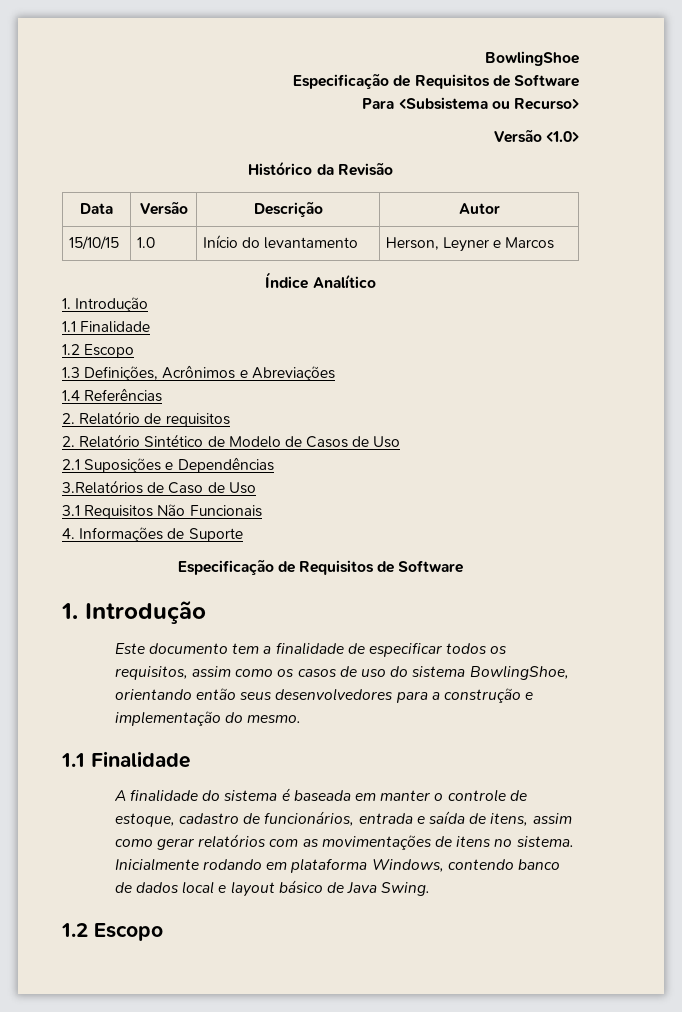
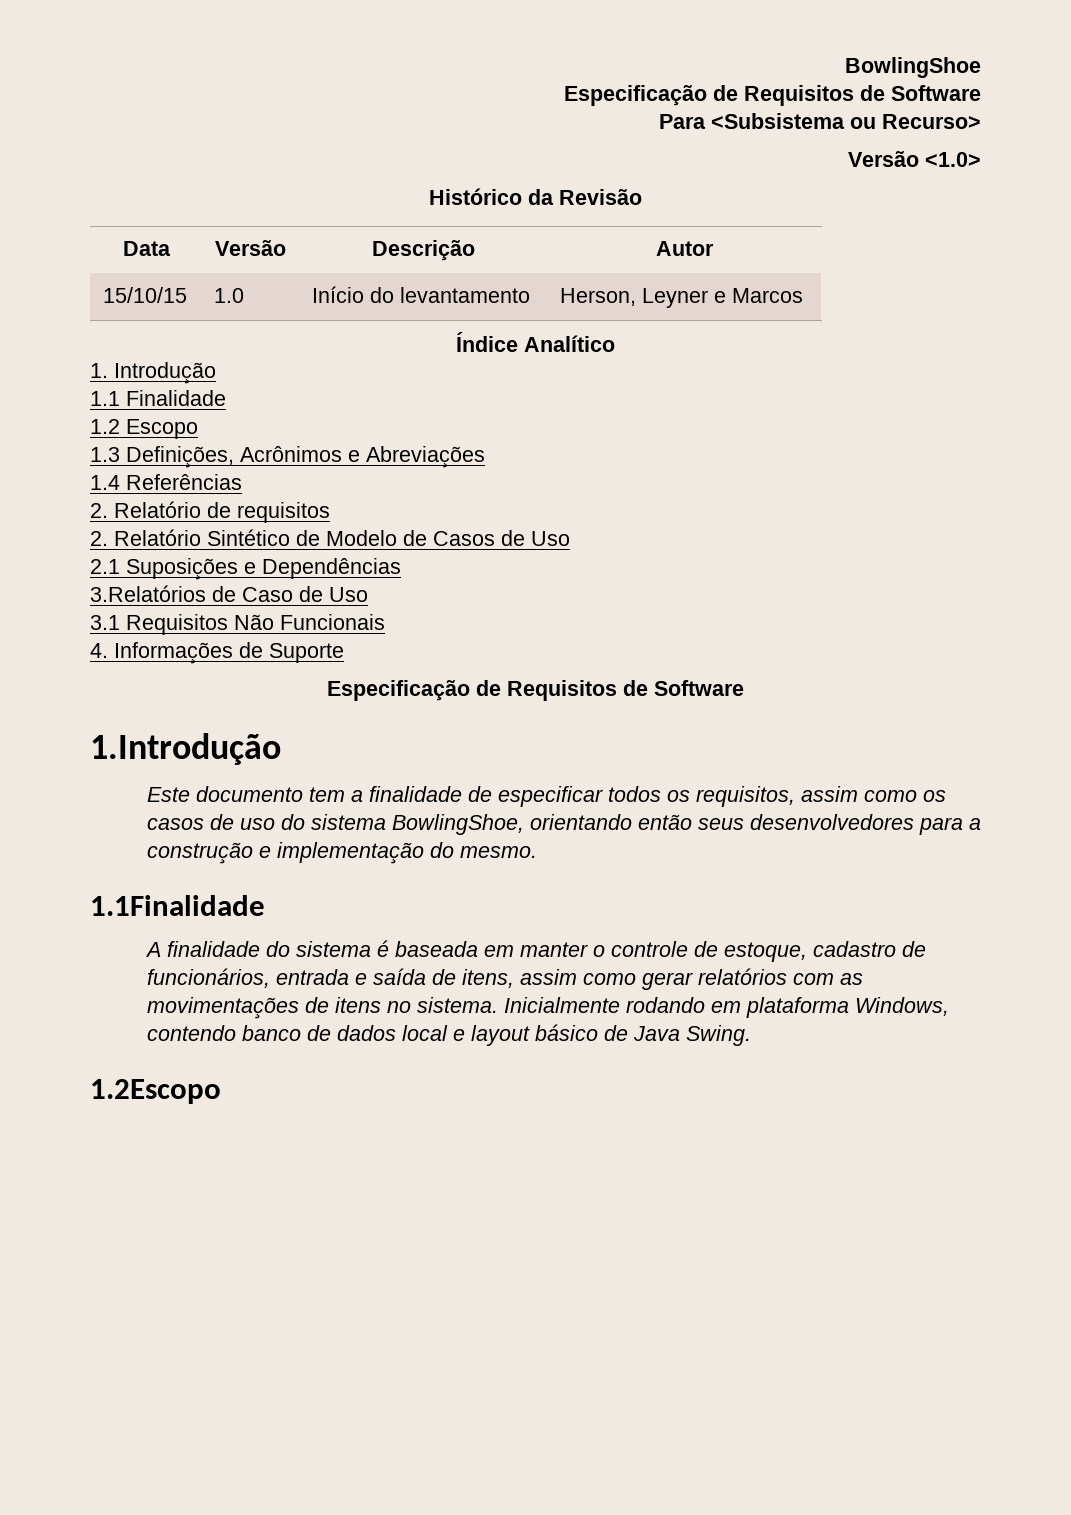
  4. Informações de Suporte
  Especificação de Requisitos de Software
- 1. Introdução
+ 1.Introdução
  Este documento tem a finalidade de especificar todos os requisitos, assim como os casos de uso do sistema BowlingShoe, orientando então seus desenvolvedores para a construção e implementação do mesmo.
- 1.1 Finalidade
+ 1.1Finalidade
  Inicialmente rodando em plataforma Windows, contendo banco de dados local e layout básico de Java Swing.
- 1.2 Escopo
+ 1.2Escopo

